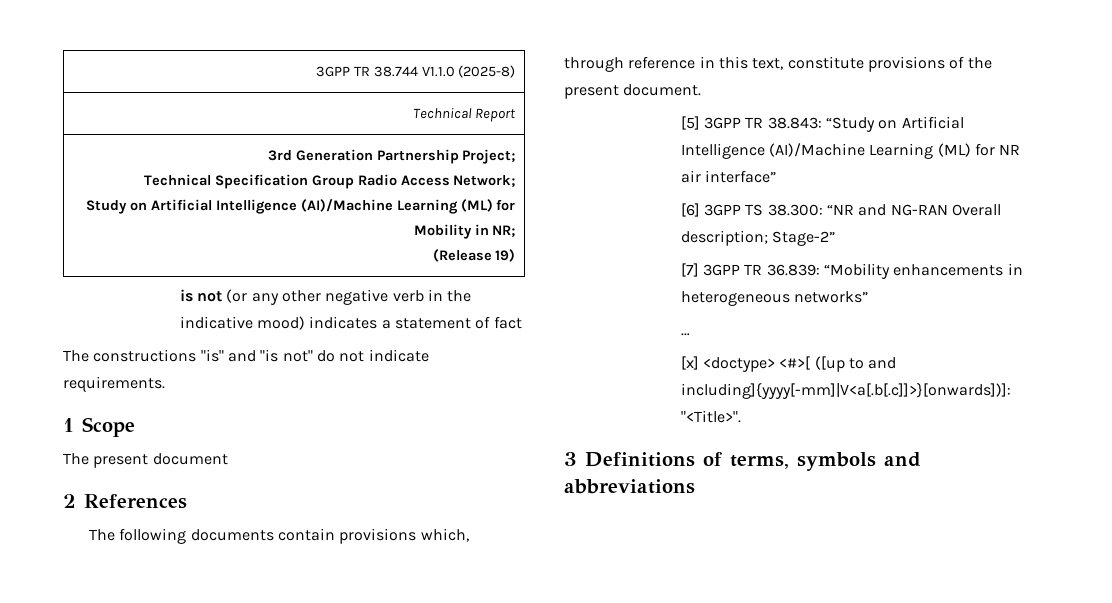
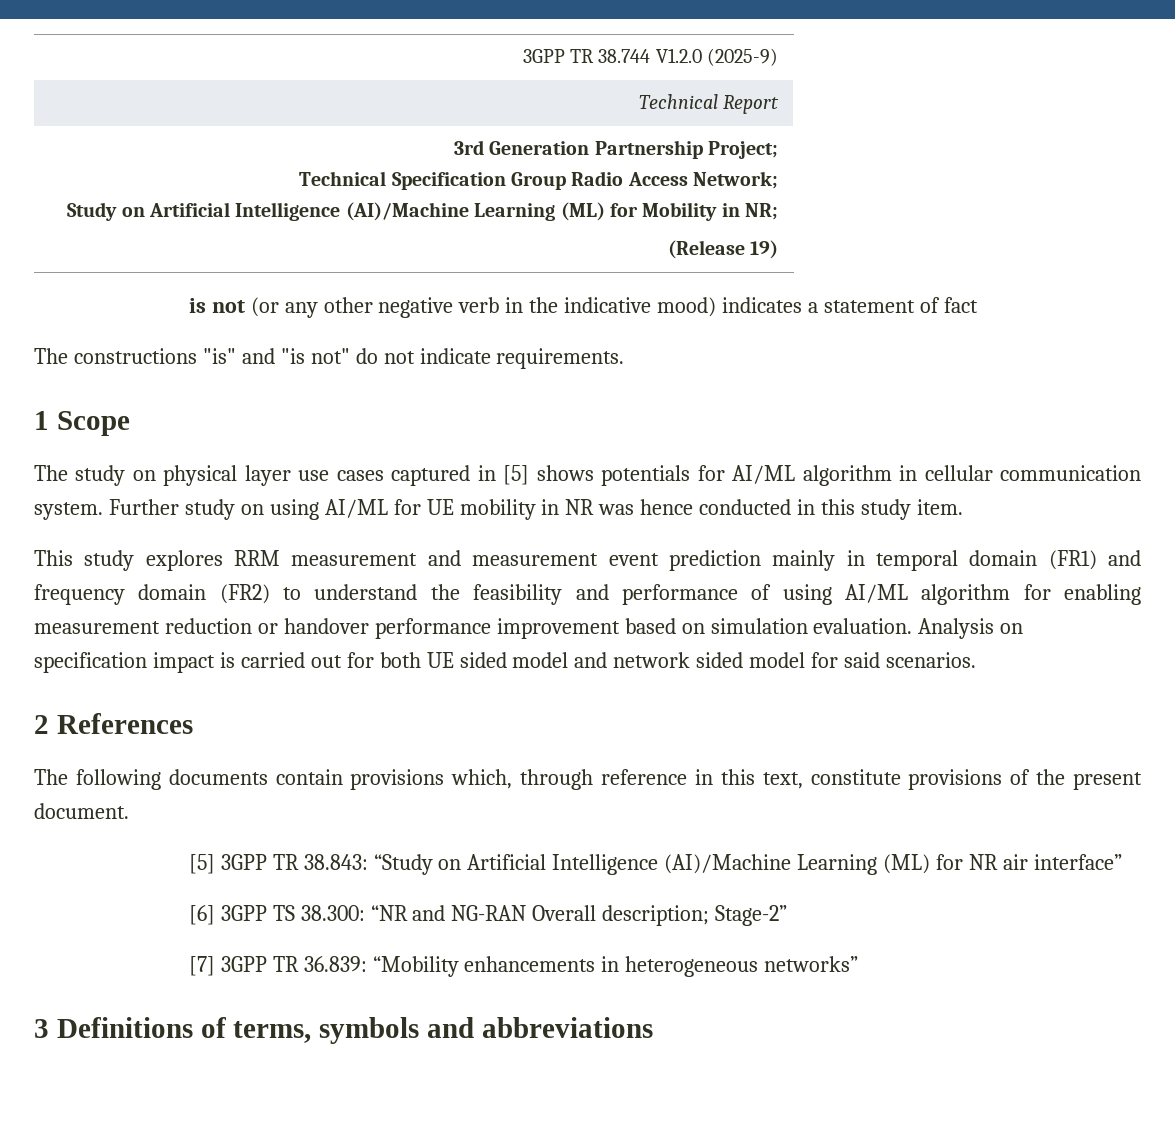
- 3GPP TR 38.744 V1.1.0 (2025-8)
+ 3GPP TR 38.744 V1.2.0 (2025-9)
- The present document
+ The study on physical layer use cases captured in [5] shows potentials for AI/ML algorithm in cellular communication system. Further study on using AI/ML for UE mobility in NR was hence conducted in this study item.
+ This study explores RRM measurement and measurement event prediction mainly in temporal domain (FR1) and frequency domain (FR2) to understand the feasibility and performance of using AI/ML algorithm for enabling measurement reduction or handover performance improvement based on simulation evaluation. Analysis on specification impact is carried out for both UE sided model and network sided model for said scenarios.
- …
- [x] <doctype> <#>[ ([up to and including]{yyyy[-mm]|V<a[.b[.c]]>}[onwards])]: "<Title>".

